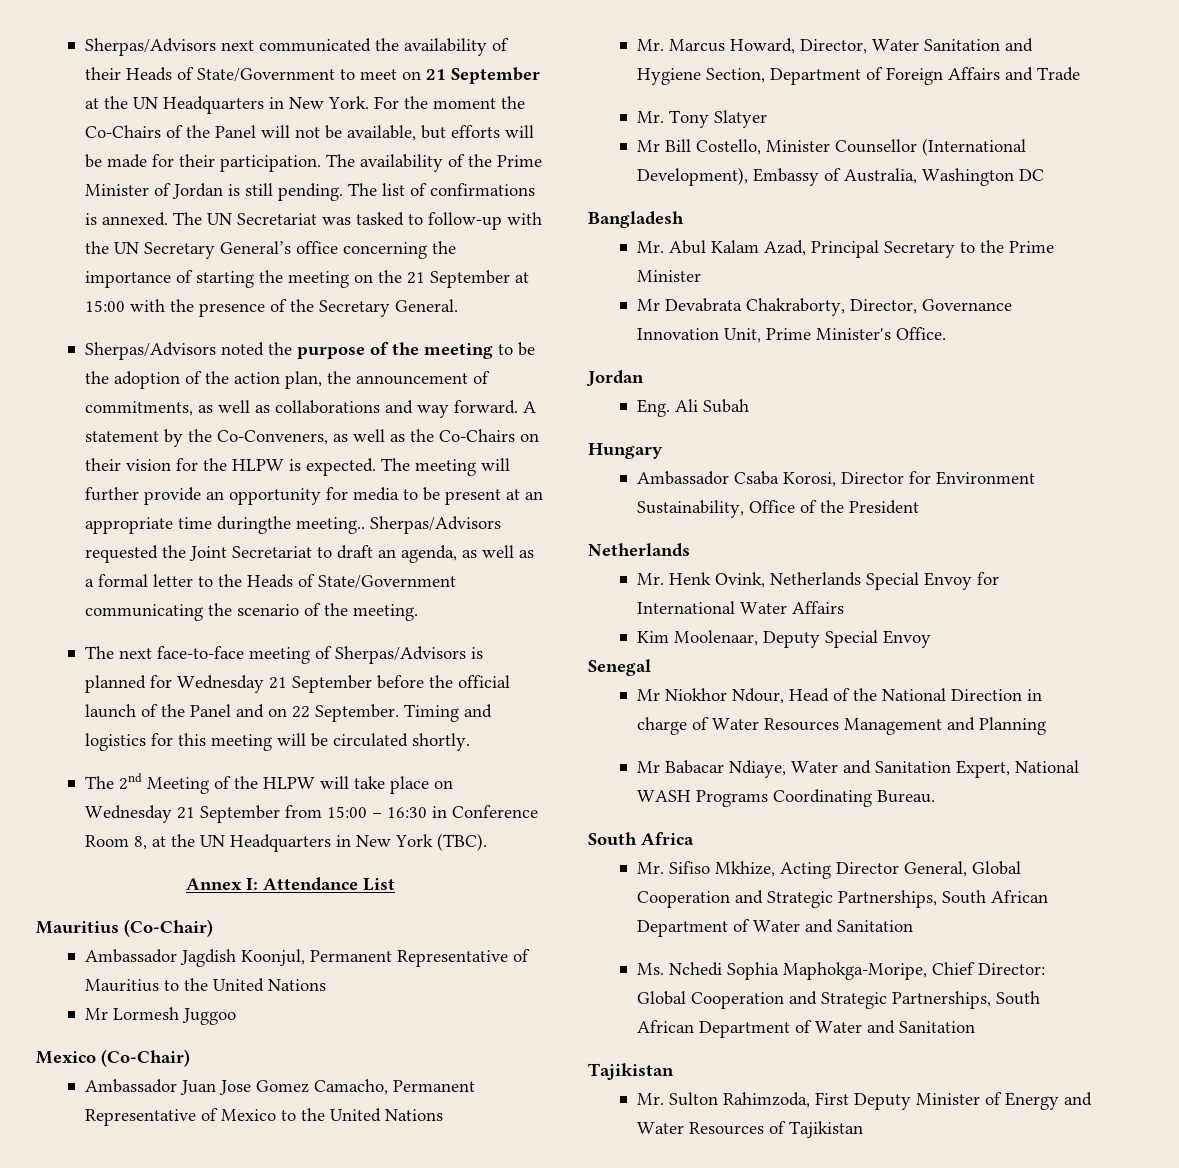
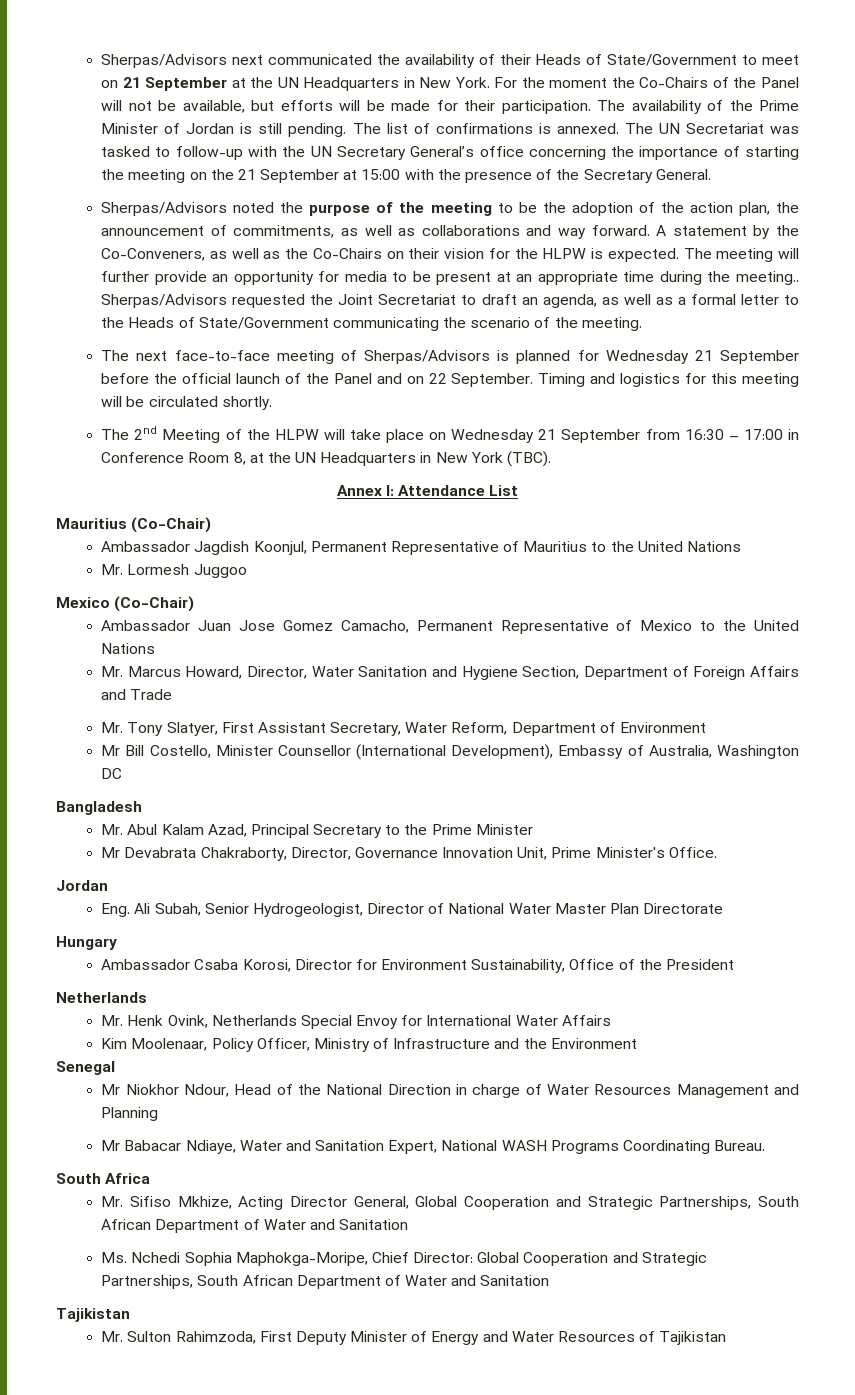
- The meeting will further provide an opportunity for media to be present at an appropriate time duringthe meeting..
+ The meeting will further provide an opportunity for media to be present at an appropriate time during the meeting..
- The 2nd Meeting of the HLPW will take place on Wednesday 21 September from 15:00 – 16:30 in Conference Room 8, at the UN Headquarters in New York (TBC).
+ The 2nd Meeting of the HLPW will take place on Wednesday 21 September from 16:30 – 17:00 in Conference Room 8, at the UN Headquarters in New York (TBC).
- Mr Lormesh Juggoo
+ Mr. Lormesh Juggoo
- Mr. Tony Slatyer
+ Mr. Tony Slatyer, First Assistant Secretary, Water Reform, Department of Environment
- Eng. Ali Subah
+ Eng. Ali Subah, Senior Hydrogeologist, Director of National Water Master Plan Directorate
- Kim Moolenaar, Deputy Special Envoy
+ Kim Moolenaar, Policy Officer, Ministry of Infrastructure and the Environment

